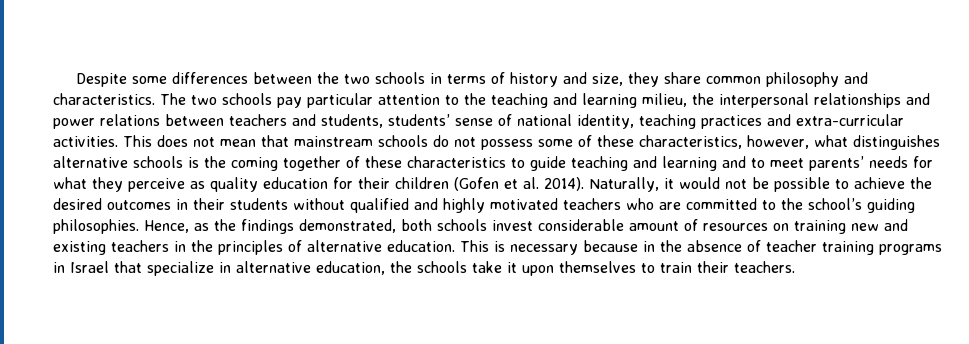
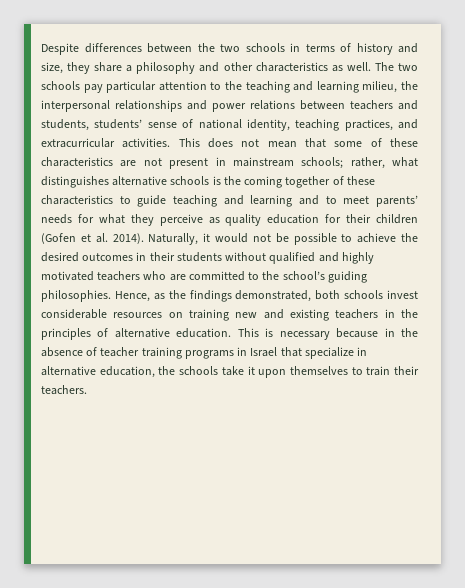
- Despite some differences between the two schools in terms of history and size, they share common philosophy and characteristics.
+ Despite differences between the two schools in terms of history and size, they share a philosophy and other characteristics as well.
- The two schools pay particular attention to the teaching and learning milieu, the interpersonal relationships and power relations between teachers and students, students’ sense of national identity, teaching practices and extra-curricular activities.
+ The two schools pay particular attention to the teaching and learning milieu, the interpersonal relationships and power relations between teachers and students, students’ sense of national identity, teaching practices, and extracurricular activities.
- This does not mean that mainstream schools do not possess some of these characteristics, however, what distinguishes alternative schools is the coming together of these characteristics to guide teaching and learning and to meet parents’ needs for what they perceive as quality education for their children (Gofen et al. 2014).
+ This does not mean that some of these characteristics are not present in mainstream schools; rather, what distinguishes alternative schools is the coming together of these characteristics to guide teaching and learning and to meet parents’ needs for what they perceive as quality education for their children (Gofen et al. 2014).
- Hence, as the findings demonstrated, both schools invest considerable amount of resources on training new and existing teachers in the principles of alternative education.
+ Hence, as the findings demonstrated, both schools invest considerable resources on training new and existing teachers in the principles of alternative education.

